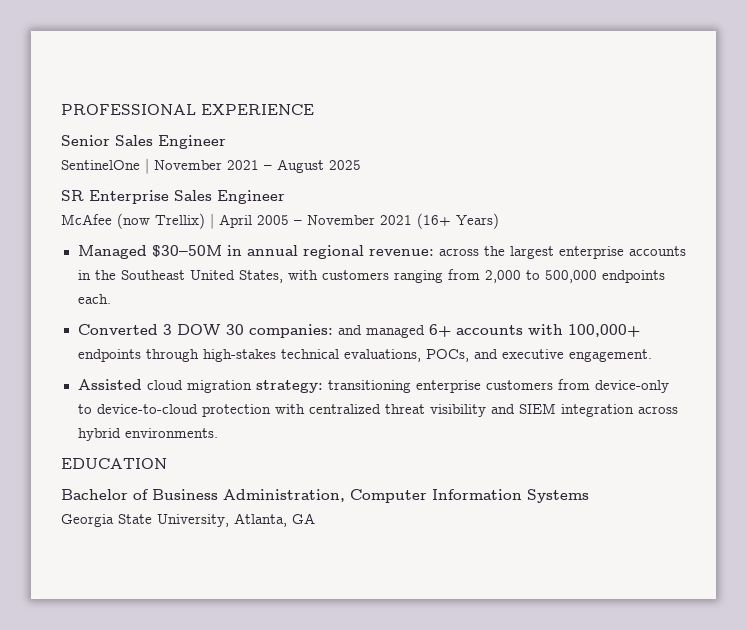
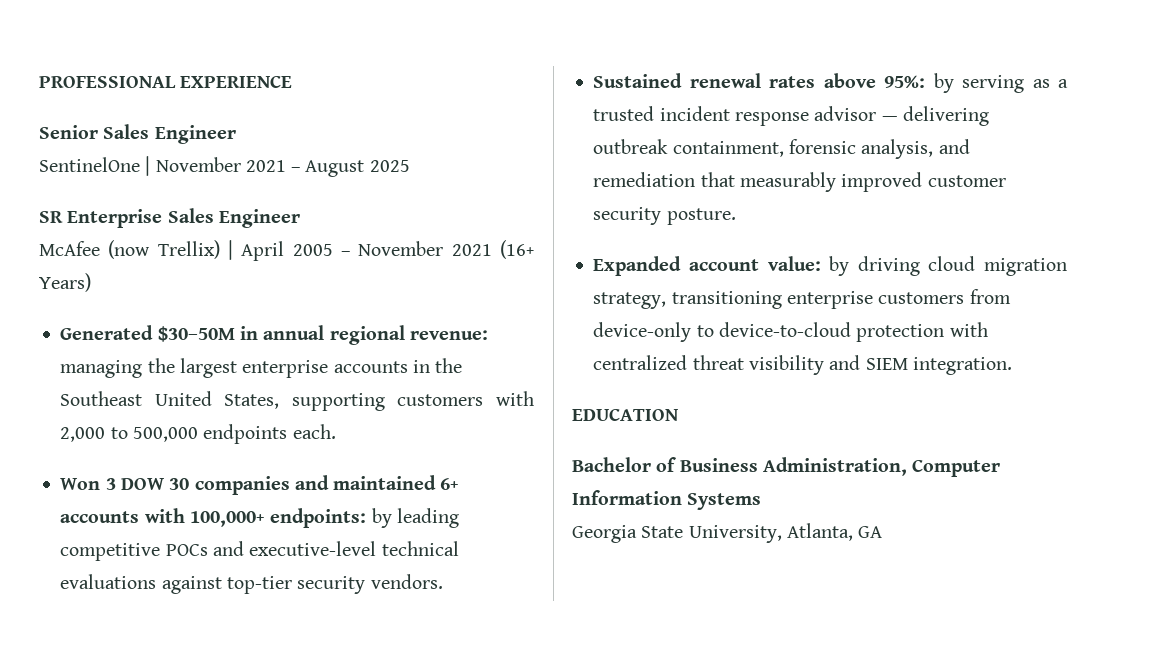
- Managed $30–50M in annual regional revenue: across the largest enterprise accounts in the Southeast United States, with customers ranging from 2,000 to 500,000 endpoints each.
+ Generated $30–50M in annual regional revenue: managing the largest enterprise accounts in the Southeast United States, supporting customers with 2,000 to 500,000 endpoints each.
- Converted 3 DOW 30 companies: and managed 6+ accounts with 100,000+ endpoints through high-stakes technical evaluations, POCs, and executive engagement.
- Assisted cloud migration strategy: transitioning enterprise customers from device-only to device-to-cloud protection with centralized threat visibility and SIEM integration across hybrid environments.
+ Won 3 DOW 30 companies and maintained 6+ accounts with 100,000+ endpoints: by leading competitive POCs and executive-level technical evaluations against top-tier security vendors.
+ Sustained renewal rates above 95%: by serving as a trusted incident response advisor — delivering outbreak containment, forensic analysis, and remediation that measurably improved customer security posture.
+ Expanded account value: by driving cloud migration strategy, transitioning enterprise customers from device-only to device-to-cloud protection with centralized threat visibility and SIEM integration.

